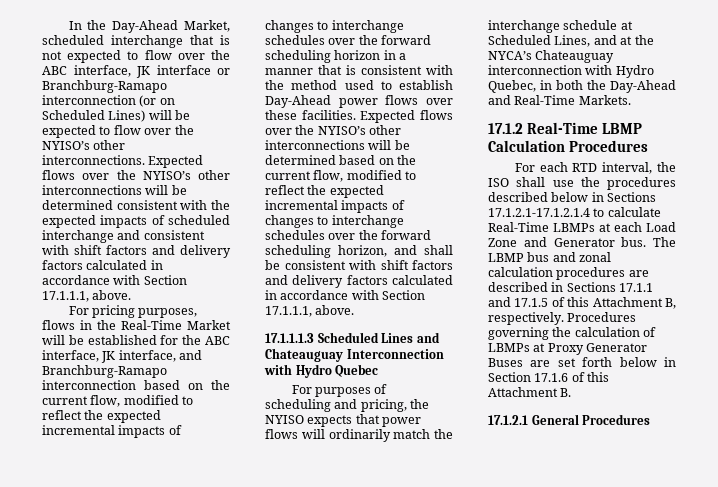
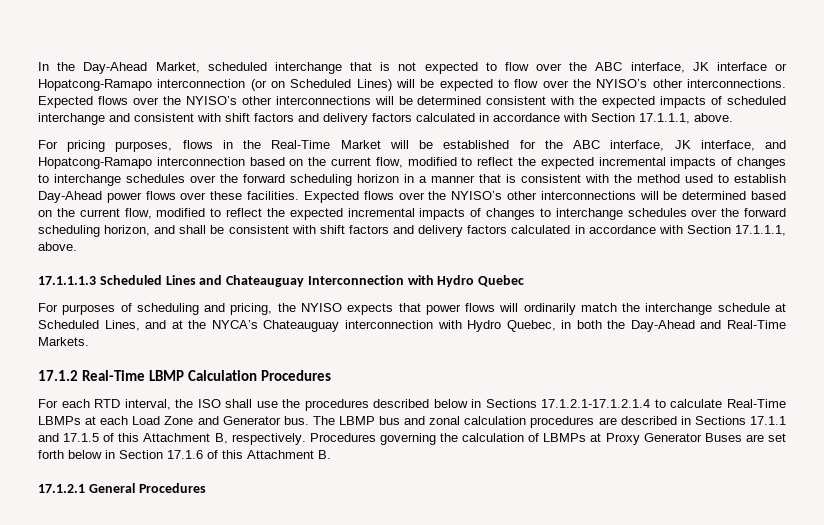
- In the Day-Ahead Market, scheduled interchange that is not expected to flow over the ABC interface, JK interface or Branchburg-Ramapo interconnection (or on Scheduled Lines) will be expected to flow over the NYISO’s other interconnections.
+ In the Day-Ahead Market, scheduled interchange that is not expected to flow over the ABC interface, JK interface or Hopatcong-Ramapo interconnection (or on Scheduled Lines) will be expected to flow over the NYISO’s other interconnections.
- For pricing purposes, flows in the Real-Time Market will be established for the ABC interface, JK interface, and Branchburg-Ramapo interconnection based on the current flow, modified to reflect the expected incremental impacts of changes to interchange schedules over the forward scheduling horizon in a manner that is consistent with the method used to establish Day-Ahead power flows over these facilities.
+ For pricing purposes, flows in the Real-Time Market will be established for the ABC interface, JK interface, and Hopatcong-Ramapo interconnection based on the current flow, modified to reflect the expected incremental impacts of changes to interchange schedules over the forward scheduling horizon in a manner that is consistent with the method used to establish Day-Ahead power flows over these facilities.

